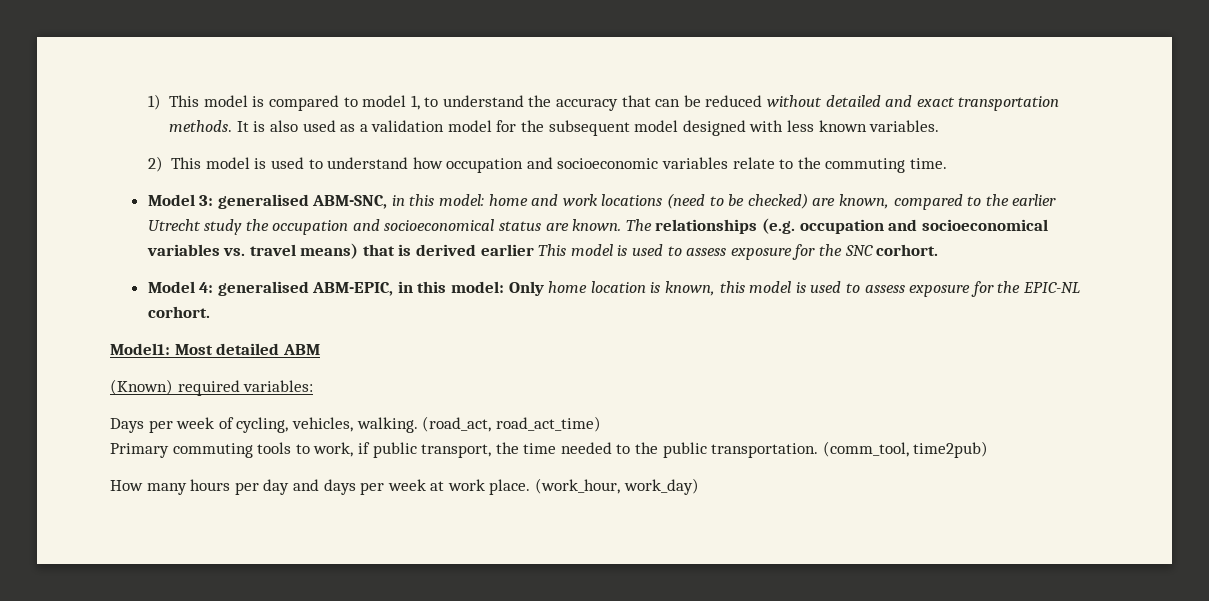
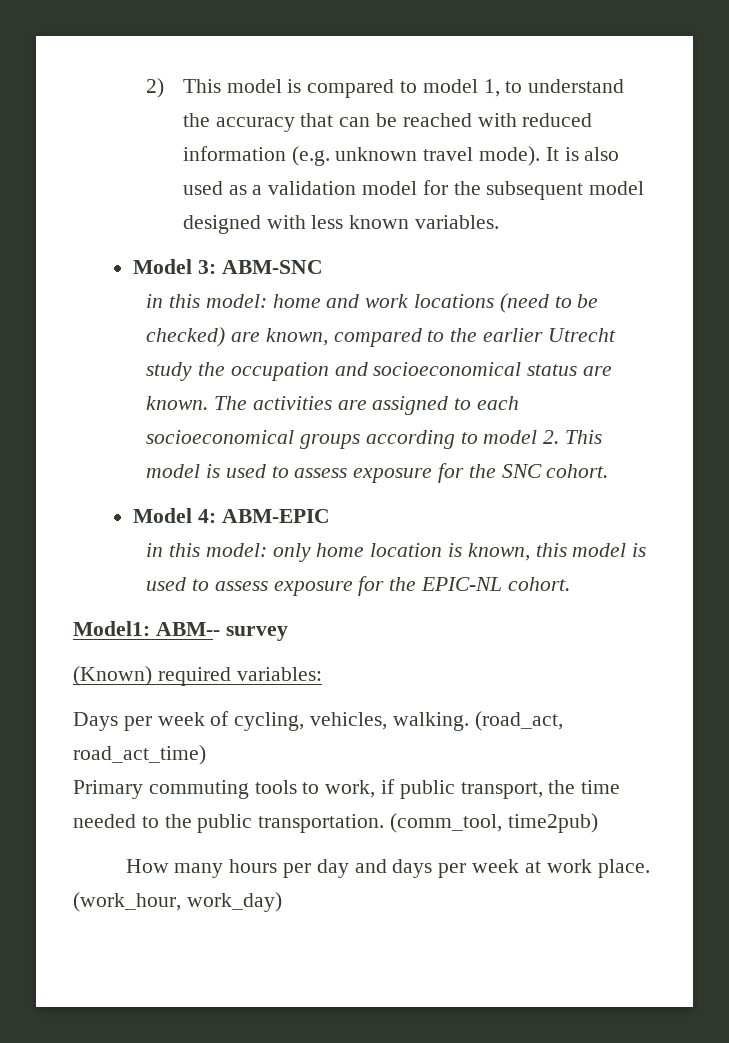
- 1) This model is compared to model 1, to understand the accuracy that can be reduced without detailed and exact transportation methods.
+ 2) This model is compared to model 1, to understand the accuracy that can be reached with reduced information (e.g. unknown travel mode).
- 2) This model is used to understand how occupation and socioeconomic variables relate to the commuting time.
- Model 3: generalised ABM-SNC, in this model: home and work locations (need to be checked) are known, compared to the earlier Utrecht study the occupation and socioeconomical status are known.
+ Model 3: ABM-SNC
+ in this model: home and work locations (need to be checked) are known, compared to the earlier Utrecht study the occupation and socioeconomical status are known.
- The relationships (e.g. occupation and socioeconomical variables vs. travel means) that is derived earlier This model is used to assess exposure for the SNC corhort.
+ The activities are assigned to each socioeconomical groups according to model 2. This model is used to assess exposure for the SNC cohort.
- Model 4: generalised ABM-EPIC, in this model: Only home location is known, this model is used to assess exposure for the EPIC-NL corhort.
+ Model 4: ABM-EPIC
+ in this model: only home location is known, this model is used to assess exposure for the EPIC-NL cohort.
- Model1: Most detailed ABM
+ Model1: ABM-- survey

